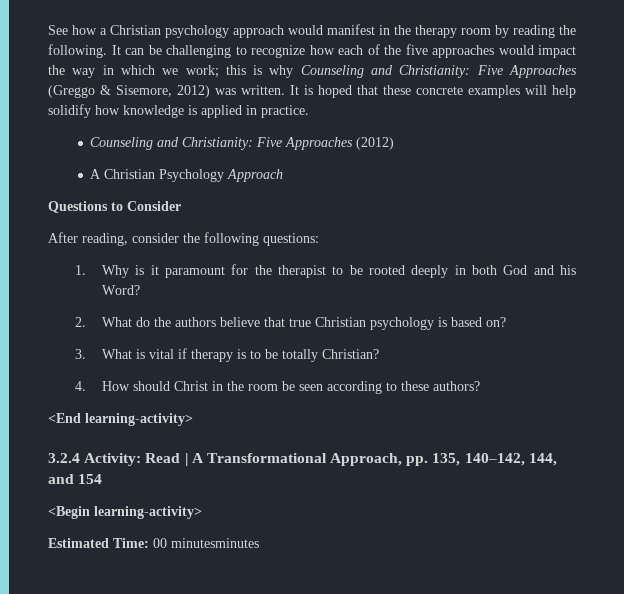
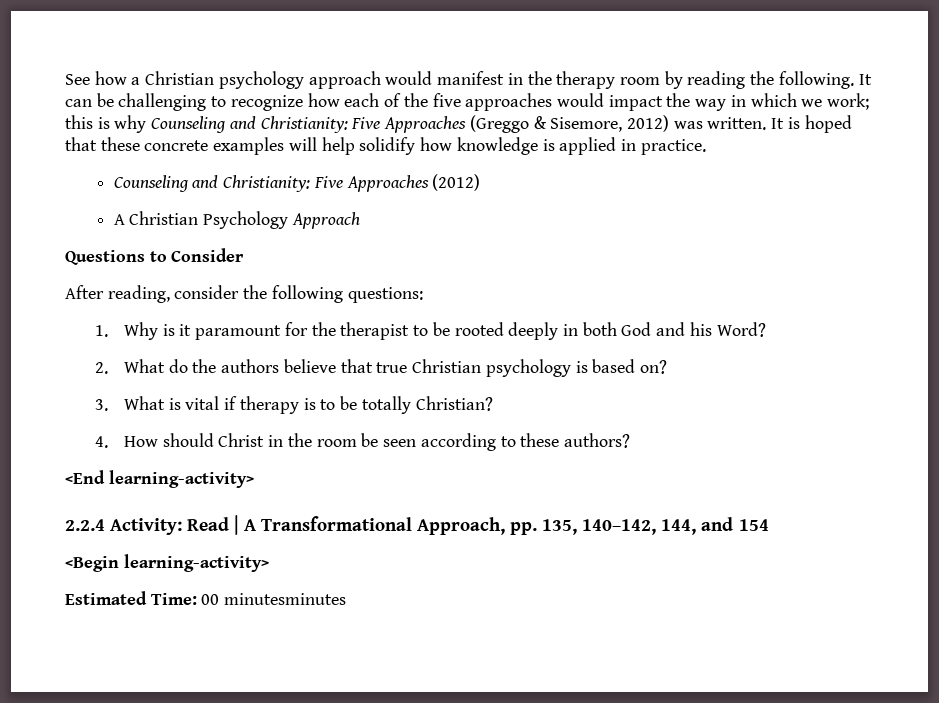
- 3.2.4 Activity: Read | A Transformational Approach, pp. 135, 140–142, 144, and 154
+ 2.2.4 Activity: Read | A Transformational Approach, pp. 135, 140–142, 144, and 154

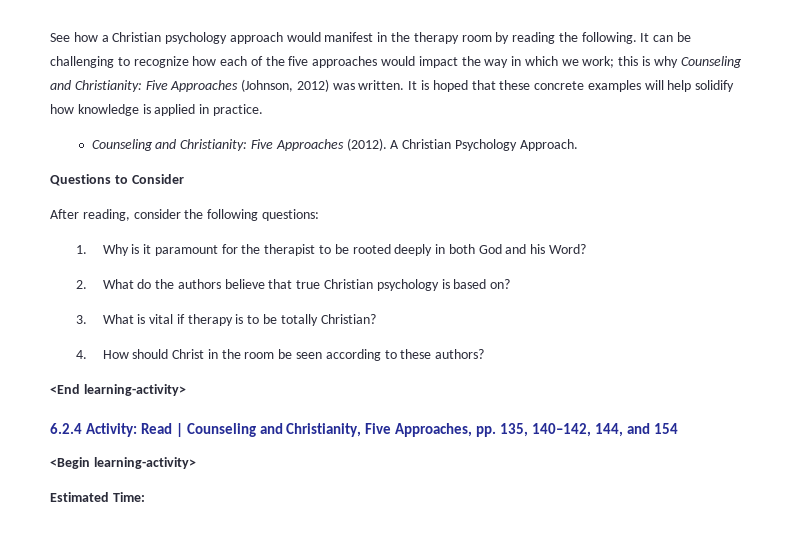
- It can be challenging to recognize how each of the five approaches would impact the way in which we work; this is why Counseling and Christianity: Five Approaches (Greggo & Sisemore, 2012) was written.
+ It can be challenging to recognize how each of the five approaches would impact the way in which we work; this is why Counseling and Christianity: Five Approaches (Johnson, 2012) was written.
- Counseling and Christianity: Five Approaches (2012)
- A Christian Psychology Approach
+ Counseling and Christianity: Five Approaches (2012). A Christian Psychology Approach.
- 2.2.4 Activity: Read | A Transformational Approach, pp. 135, 140–142, 144, and 154
+ 6.2.4 Activity: Read | Counseling and Christianity, Five Approaches, pp. 135, 140–142, 144, and 154
- Estimated Time: 00 minutesminutes
+ Estimated Time:

